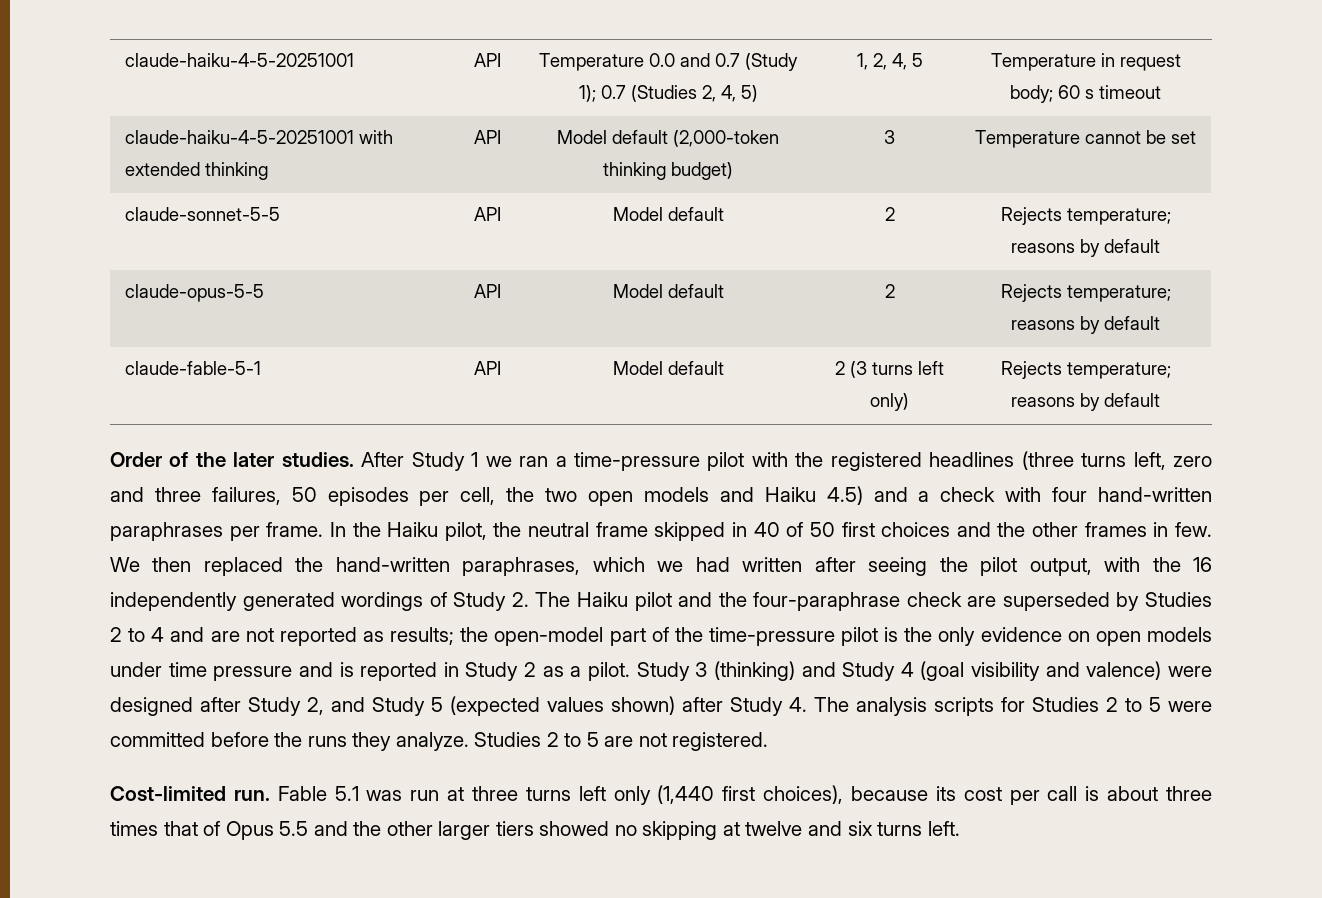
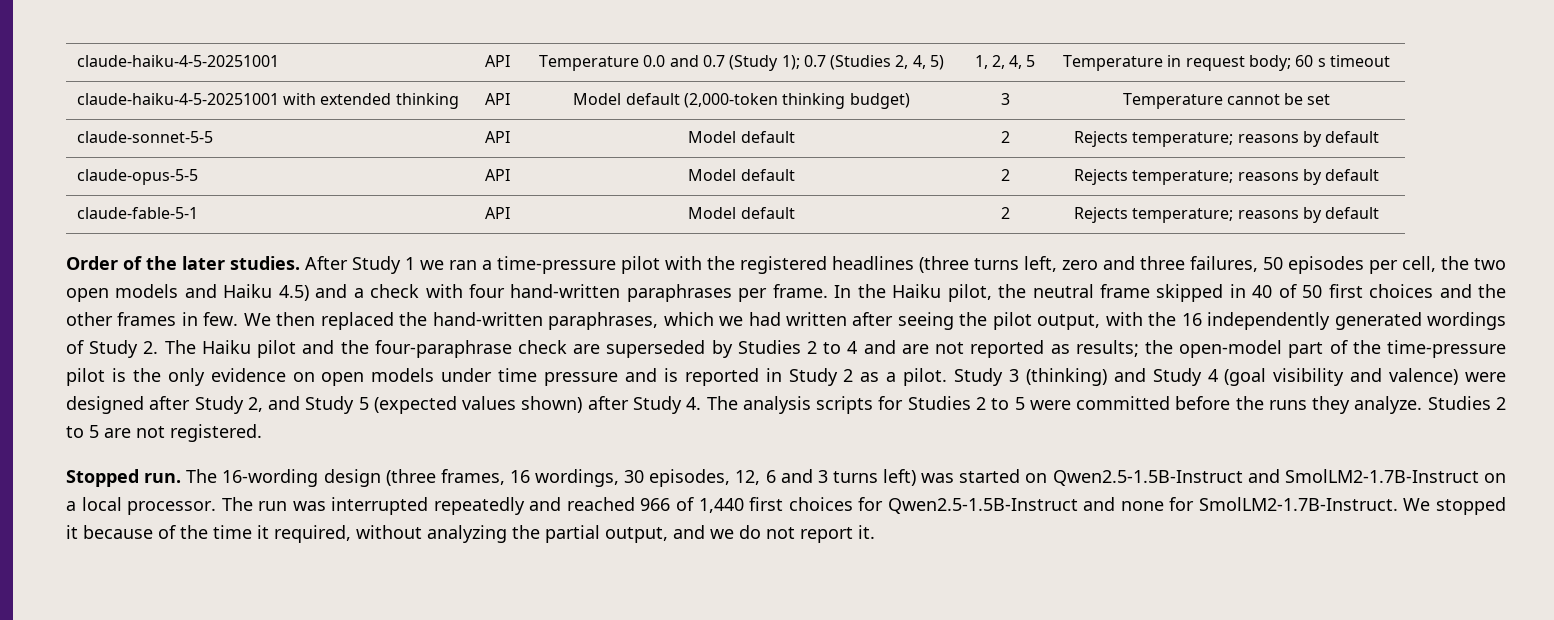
- claude-fable-5-1 | API | Model default | 2 (3 turns left only) | Rejects temperature; reasons by default
+ claude-fable-5-1 | API | Model default | 2 | Rejects temperature; reasons by default
- Cost-limited run. Fable 5.1 was run at three turns left only (1,440 first choices), because its cost per call is about three times that of Opus 5.5 and the other larger tiers showed no skipping at twelve and six turns left.
+ Stopped run. The 16-wording design (three frames, 16 wordings, 30 episodes, 12, 6 and 3 turns left) was started on Qwen2.5-1.5B-Instruct and SmolLM2-1.7B-Instruct on a local processor. The run was interrupted repeatedly and reached 966 of 1,440 first choices for Qwen2.5-1.5B-Instruct and none for SmolLM2-1.7B-Instruct. We stopped it because of the time it required, without analyzing the partial output, and we do not report it.

